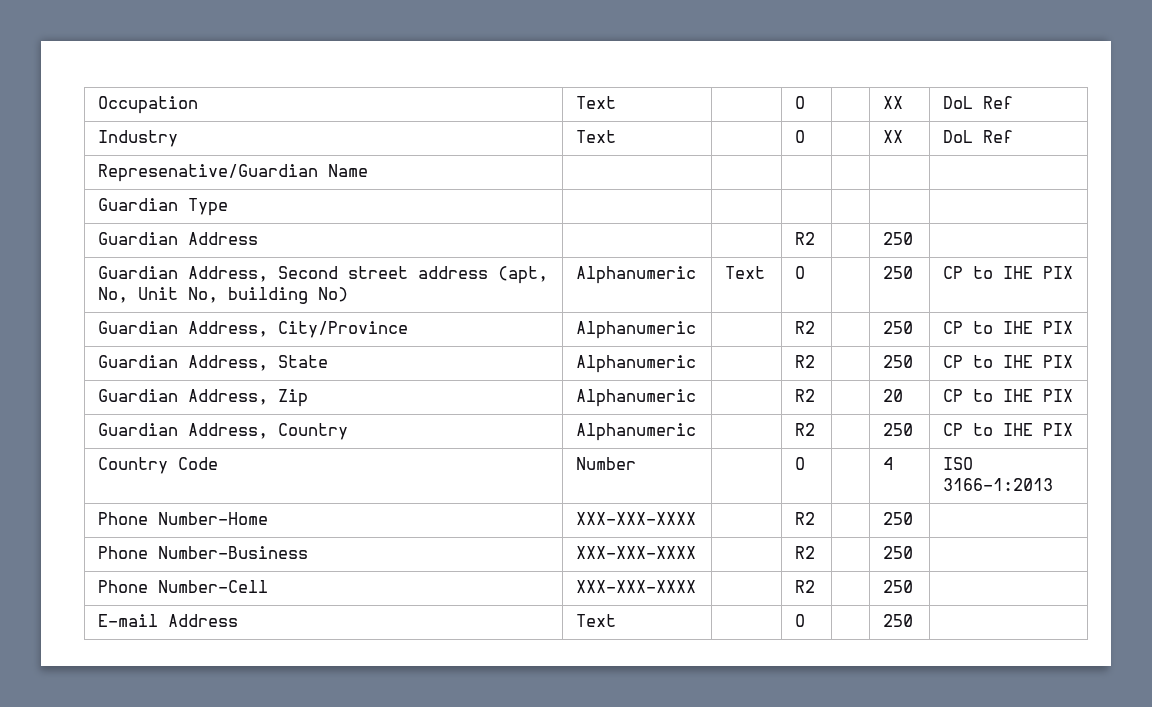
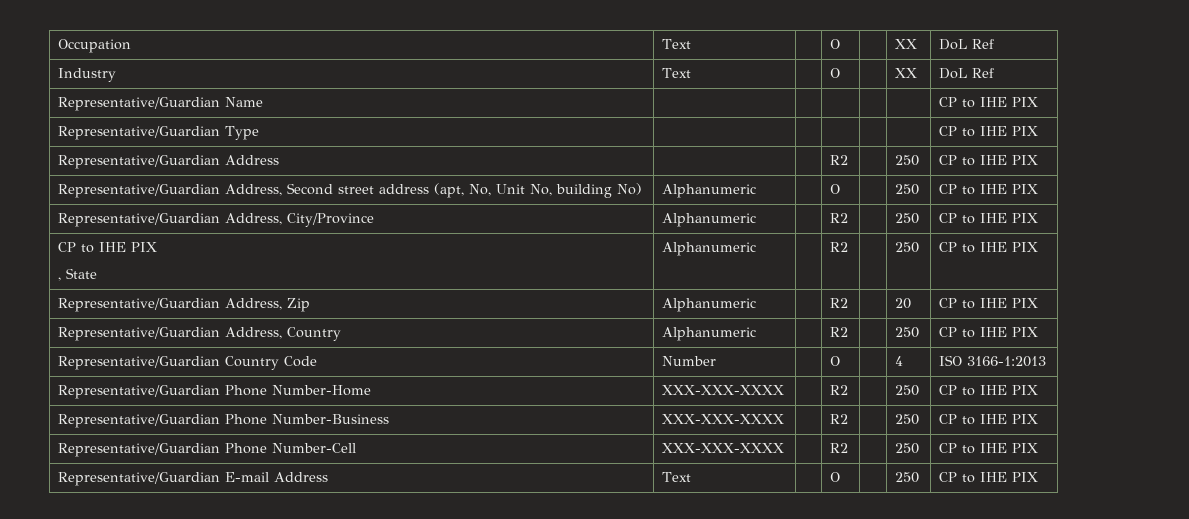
- Represenative/Guardian Name | | | | | |
- Guardian Type | | | | | |
- Guardian Address | | | R2 | | 250 |
- Guardian Address, Second street address (apt, No, Unit No, building No) | Alphanumeric | Text | O | | 250 | CP to IHE PIX
+ Representative/Guardian Name | | | | | | CP to IHE PIX
+ Representative/Guardian Type | | | | | | CP to IHE PIX
+ Representative/Guardian Address | | | R2 | | 250 | CP to IHE PIX
+ Representative/Guardian Address, Second street address (apt, No, Unit No, building No) | Alphanumeric | | O | | 250 | CP to IHE PIX
- Guardian Address, City/Province | Alphanumeric | | R2 | | 250 | CP to IHE PIX
- Guardian Address, State | Alphanumeric | | R2 | | 250 | CP to IHE PIX
+ Representative/Guardian Address, City/Province | Alphanumeric | | R2 | | 250 | CP to IHE PIX
+ CP to IHE PIX
+ , State | Alphanumeric | | R2 | | 250 | CP to IHE PIX
- Guardian Address, Zip | Alphanumeric | | R2 | | 20 | CP to IHE PIX
+ Representative/Guardian Address, Zip | Alphanumeric | | R2 | | 20 | CP to IHE PIX
- Guardian Address, Country | Alphanumeric | | R2 | | 250 | CP to IHE PIX
+ Representative/Guardian Address, Country | Alphanumeric | | R2 | | 250 | CP to IHE PIX
- Country Code | Number | | O | | 4 | ISO 3166-1:2013
+ Representative/Guardian Country Code | Number | | O | | 4 | ISO 3166-1:2013
- Phone Number-Home | XXX-XXX-XXXX | | R2 | | 250 |
- Phone Number-Business | XXX-XXX-XXXX | | R2 | | 250 |
- Phone Number-Cell | XXX-XXX-XXXX | | R2 | | 250 |
- E-mail Address | Text | | O | | 250 |
+ Representative/Guardian Phone Number-Home | XXX-XXX-XXXX | | R2 | | 250 | CP to IHE PIX
+ Representative/Guardian Phone Number-Business | XXX-XXX-XXXX | | R2 | | 250 | CP to IHE PIX
+ Representative/Guardian Phone Number-Cell | XXX-XXX-XXXX | | R2 | | 250 | CP to IHE PIX
+ Representative/Guardian E-mail Address | Text | | O | | 250 | CP to IHE PIX

